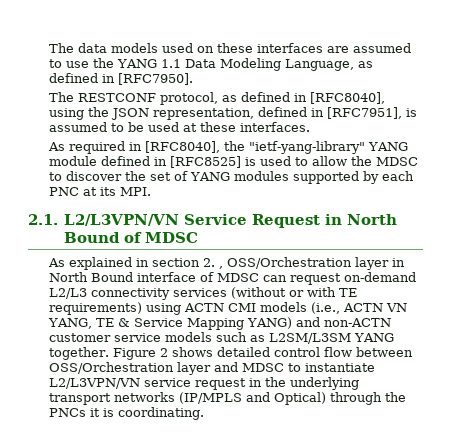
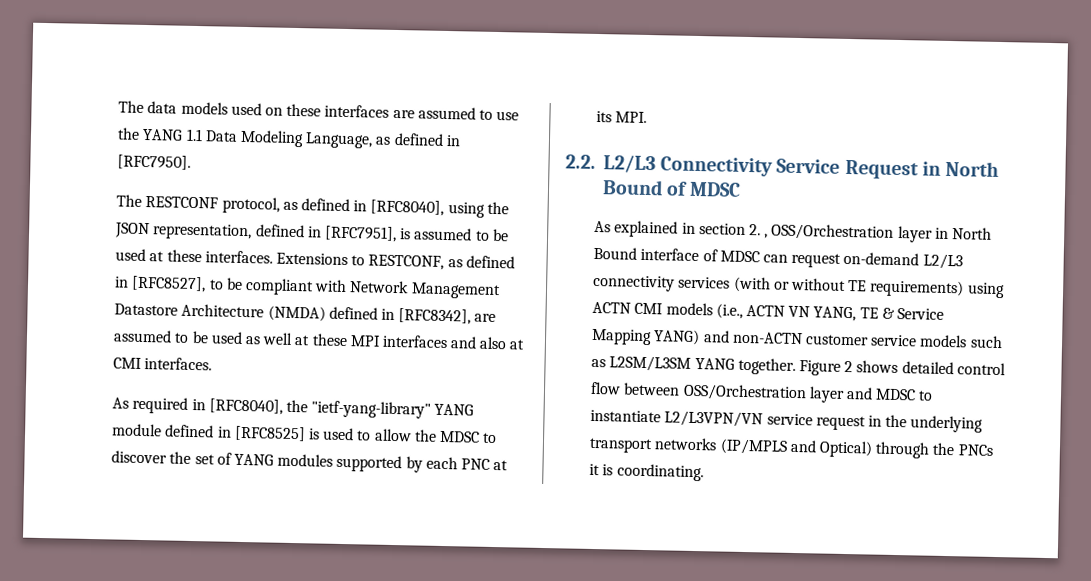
+ Extensions to RESTCONF, as defined in [RFC8527], to be compliant with Network Management Datastore Architecture (NMDA) defined in [RFC8342], are assumed to be used as well at these MPI interfaces and also at CMI interfaces.
- 2.1. L2/L3VPN/VN Service Request in North Bound of MDSC
+ 2.2. L2/L3 Connectivity Service Request in North Bound of MDSC
- As explained in section 2. , OSS/Orchestration layer in North Bound interface of MDSC can request on-demand L2/L3 connectivity services (without or with TE requirements) using ACTN CMI models (i.e., ACTN VN YANG, TE & Service Mapping YANG) and non-ACTN customer service models such as L2SM/L3SM YANG together.
+ As explained in section 2. , OSS/Orchestration layer in North Bound interface of MDSC can request on-demand L2/L3 connectivity services (with or without TE requirements) using ACTN CMI models (i.e., ACTN VN YANG, TE & Service Mapping YANG) and non-ACTN customer service models such as L2SM/L3SM YANG together.

